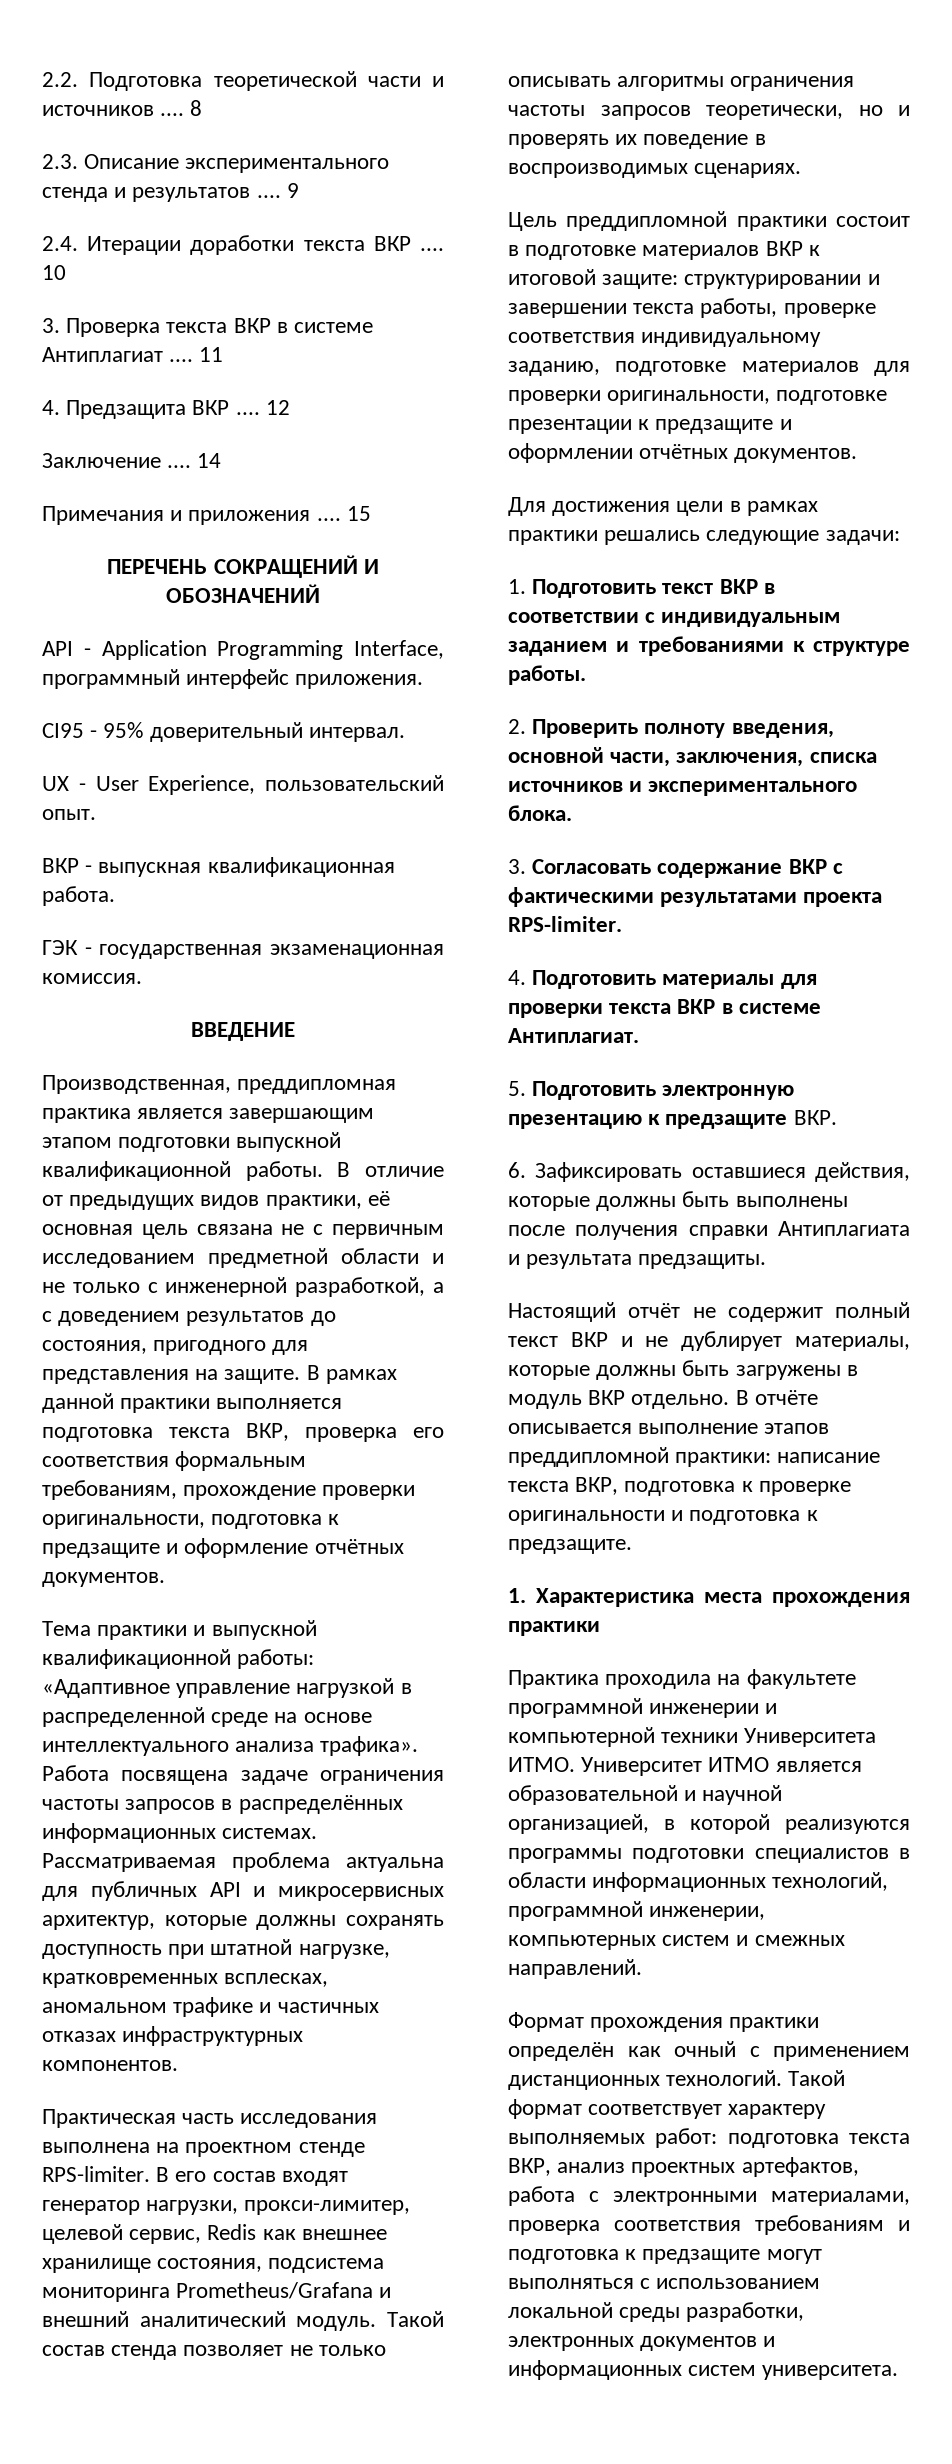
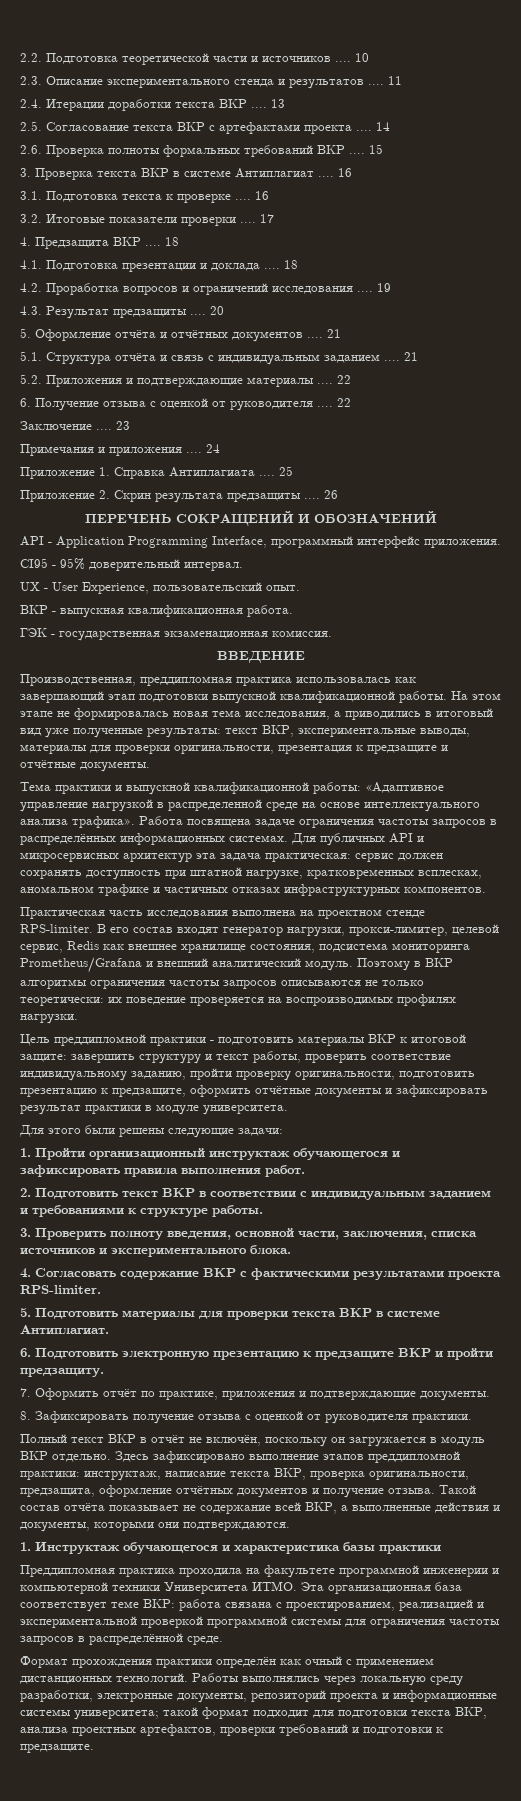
- 8
+ 10
- 9
+ 11
- 10
+ 13
+ 2.5. Согласование текста ВКР с артефактами проекта .... 14
+ 2.6. Проверка полноты формальных требований ВКР .... 15
- 3. Проверка текста ВКР в системе Антиплагиат .... 11
- 4. Предзащита ВКР .... 12
+ 3. Проверка текста ВКР в системе Антиплагиат .... 16
+ 3.1. Подготовка текста к проверке .... 16
+ 3.2. Итоговые показатели проверки .... 17
+ 4. Предзащита ВКР .... 18
+ 4.1. Подготовка презентации и доклада .... 18
+ 4.2. Проработка вопросов и ограничений исследования .... 19
+ 4.3. Результат предзащиты .... 20
+ 5. Оформление отчёта и отчётных документов .... 21
+ 5.1. Структура отчёта и связь с индивидуальным заданием .... 21
+ 5.2. Приложения и подтверждающие материалы .... 22
+ 6. Получение отзыва с оценкой от руководителя .... 22
- 14
+ 23
- 15
+ 24
+ Приложение 1. Справка Антиплагиата .... 25
+ Приложение 2. Скрин результата предзащиты .... 26
- Производственная, преддипломная практика является завершающим этапом подготовки выпускной квалификационной работы. В отличие от предыдущих видов практики, её основная цель связана не с первичным исследованием предметной области и не только с инженерной разработкой, а с доведением результатов до состояния, пригодного для представления на защите. В рамках данной практики выполняется подготовка текста ВКР, проверка его соответствия формальным требованиям, прохождение проверки оригинальности, подготовка к предзащите и оформление отчётных документов.
+ Производственная, преддипломная практика использовалась как завершающий этап подготовки выпускной квалификационной работы. На этом этапе не формировалась новая тема исследования, а приводились в итоговый вид уже полученные результаты: текст ВКР, экспериментальные выводы, материалы для проверки оригинальности, презентация к предзащите и отчётные документы.
- Рассматриваемая проблема актуальна для публичных API и микросервисных архитектур, которые должны сохранять доступность при штатной нагрузке, кратковременных всплесках, аномальном трафике и частичных отказах инфраструктурных компонентов.
+ Для публичных API и микросервисных архитектур эта задача практическая: сервис должен сохранять доступность при штатной нагрузке, кратковременных всплесках, аномальном трафике и частичных отказах инфраструктурных компонентов.
- Такой состав стенда позволяет не только описывать алгоритмы ограничения частоты запросов теоретически, но и проверять их поведение в воспроизводимых сценариях.
- Цель преддипломной практики состоит в подготовке материалов ВКР к итоговой защите: структурировании и завершении текста работы, проверке соответствия индивидуальному заданию, подготовке материалов для проверки оригинальности, подготовке презентации к предзащите и оформлении отчётных документов.
- Для достижения цели в рамках практики решались следующие задачи:
- 1. Подготовить текст ВКР в соответствии с индивидуальным заданием и требованиями к структуре работы.
+ Поэтому в ВКР алгоритмы ограничения частоты запросов описываются не только теоретически: их поведение проверяется на воспроизводимых профилях нагрузки.
+ Цель преддипломной практики - подготовить материалы ВКР к итоговой защите: завершить структуру и текст работы, проверить соответствие индивидуальному заданию, пройти проверку оригинальности, подготовить презентацию к предзащите, оформить отчётные документы и зафиксировать результат практики в модуле университета.
+ Для этого были решены следующие задачи:
+ 1. Пройти организационный инструктаж обучающегося и зафиксировать правила выполнения работ.
+ 2. Подготовить текст ВКР в соответствии с индивидуальным заданием и требованиями к структуре работы.
- 2. Проверить полноту введения, основной части, заключения, списка источников и экспериментального блока.
+ 3. Проверить полноту введения, основной части, заключения, списка источников и экспериментального блока.
- 3. Согласовать содержание ВКР с фактическими результатами проекта RPS-limiter.
+ 4. Согласовать содержание ВКР с фактическими результатами проекта RPS-limiter.
- 4. Подготовить материалы для проверки текста ВКР в системе Антиплагиат.
+ 5. Подготовить материалы для проверки текста ВКР в системе Антиплагиат.
- 5. Подготовить электронную презентацию к предзащите ВКР.
- 6. Зафиксировать оставшиеся действия, которые должны быть выполнены после получения справки Антиплагиата и результата предзащиты.
- Настоящий отчёт не содержит полный текст ВКР и не дублирует материалы, которые должны быть загружены в модуль ВКР отдельно.
+ 6. Подготовить электронную презентацию к предзащите ВКР и пройти предзащиту.
+ 7. Оформить отчёт по практике, приложения и подтверждающие документы.
+ 8. Зафиксировать получение отзыва с оценкой от руководителя практики.
+ Полный текст ВКР в отчёт не включён, поскольку он загружается в модуль ВКР отдельно.
- В отчёте описывается выполнение этапов преддипломной практики: написание текста ВКР, подготовка к проверке оригинальности и подготовка к предзащите.
- 1. Характеристика места прохождения практики
+ Здесь зафиксировано выполнение этапов преддипломной практики: инструктаж, написание текста ВКР, проверка оригинальности, предзащита, оформление отчётных документов и получение отзыва. Такой состав отчёта показывает не содержание всей ВКР, а выполненные действия и документы, которыми они подтверждаются.
+ 1. Инструктаж обучающегося и характеристика базы практики
- Практика проходила на факультете программной инженерии и компьютерной техники Университета ИТМО.
+ Преддипломная практика проходила на факультете программной инженерии и компьютерной техники Университета ИТМО.
- Университет ИТМО является образовательной и научной организацией, в которой реализуются программы подготовки специалистов в области информационных технологий, программной инженерии, компьютерных систем и смежных направлений.
+ Эта организационная база соответствует теме ВКР: работа связана с проектированием, реализацией и экспериментальной проверкой программной системы для ограничения частоты запросов в распределённой среде.
- Такой формат соответствует характеру выполняемых работ: подготовка текста ВКР, анализ проектных артефактов, работа с электронными материалами, проверка соответствия требованиям и подготовка к предзащите могут выполняться с использованием локальной среды разработки, электронных документов и информационных систем университета.
+ Работы выполнялись через локальную среду разработки, электронные документы, репозиторий проекта и информационные системы университета; такой формат подходит для подготовки текста ВКР, анализа проектных артефактов, проверки требований и подготовки к предзащите.

